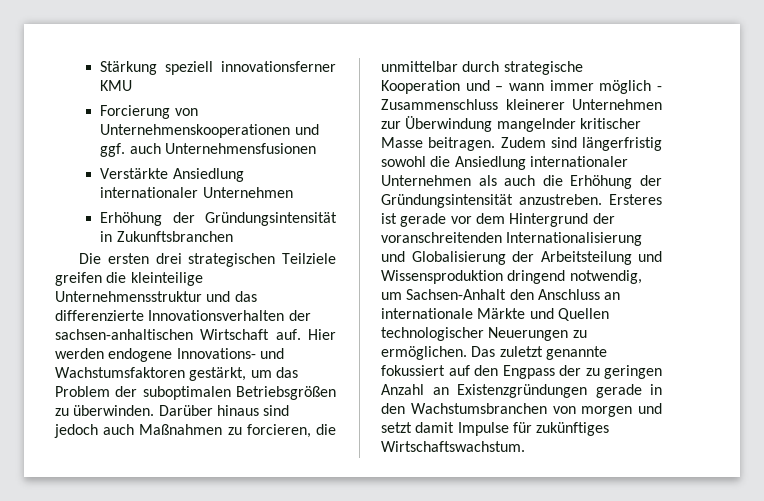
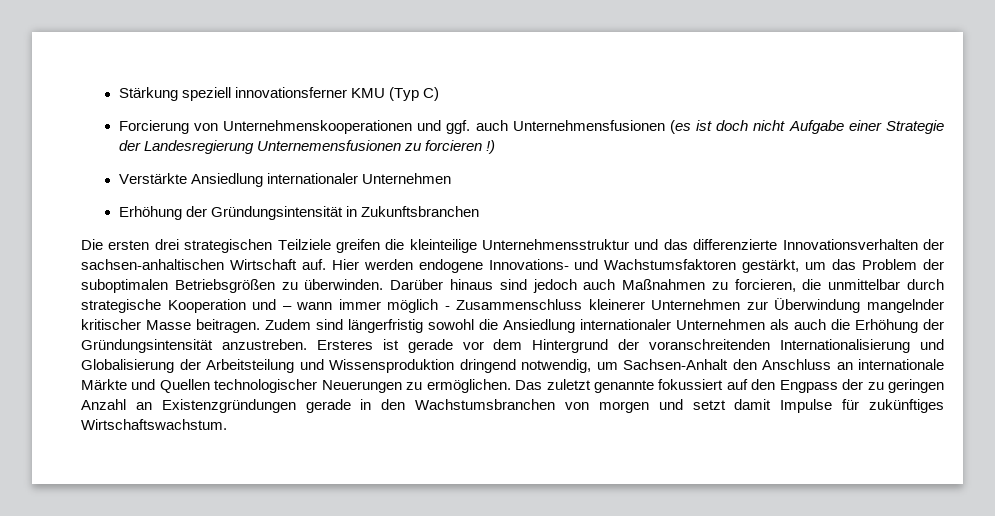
- Stärkung speziell innovationsferner KMU
+ Stärkung speziell innovationsferner KMU (Typ C)
- Forcierung von Unternehmenskooperationen und ggf. auch Unternehmensfusionen
+ Forcierung von Unternehmenskooperationen und ggf. auch Unternehmensfusionen (es ist doch nicht Aufgabe einer Strategie der Landesregierung Unternemensfusionen zu forcieren !)

